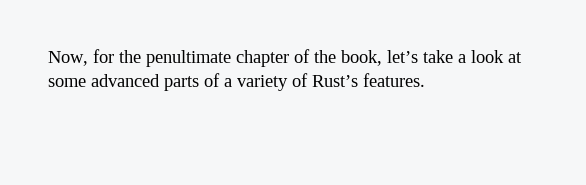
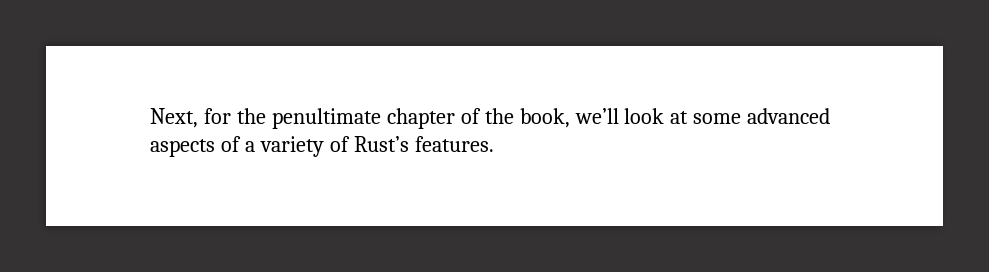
- Now, for the penultimate chapter of the book, let’s take a look at some advanced parts of a variety of Rust’s features.
+ Next, for the penultimate chapter of the book, we’ll look at some advanced aspects of a variety of Rust’s features.

